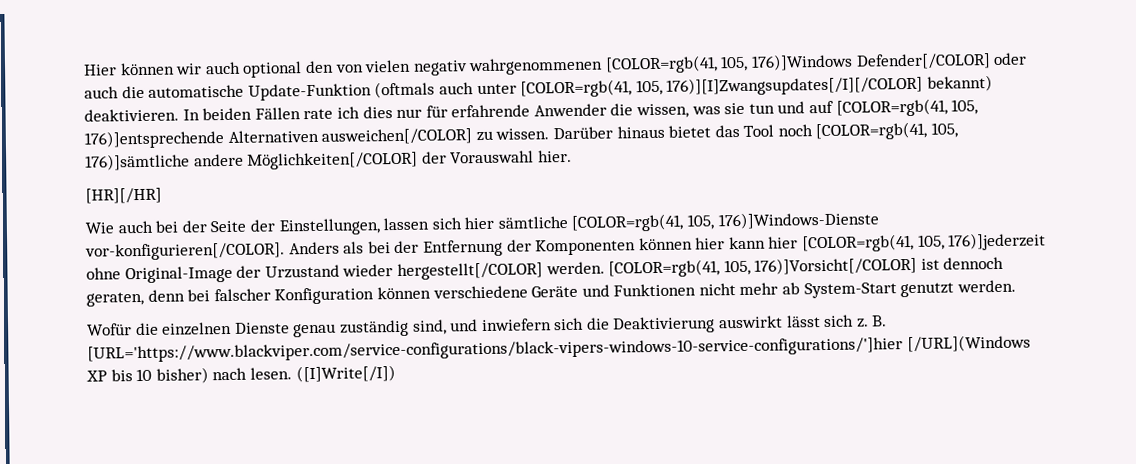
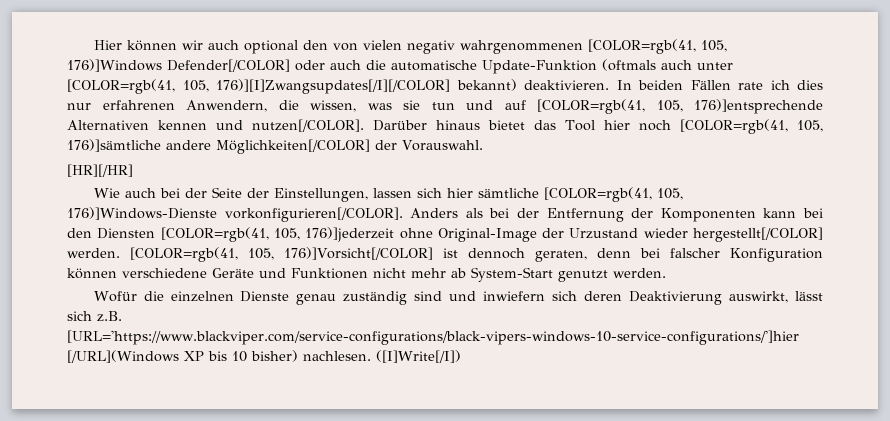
- In beiden Fällen rate ich dies nur für erfahrende Anwender die wissen, was sie tun und auf [COLOR=rgb(41, 105, 176)]entsprechende Alternativen ausweichen[/COLOR] zu wissen.
+ In beiden Fällen rate ich dies nur erfahrenen Anwendern, die wissen, was sie tun und auf [COLOR=rgb(41, 105, 176)]entsprechende Alternativen kennen und nutzen[/COLOR].
- Darüber hinaus bietet das Tool noch [COLOR=rgb(41, 105, 176)]sämtliche andere Möglichkeiten[/COLOR] der Vorauswahl hier.
+ Darüber hinaus bietet das Tool hier noch [COLOR=rgb(41, 105, 176)]sämtliche andere Möglichkeiten[/COLOR] der Vorauswahl.
- Wie auch bei der Seite der Einstellungen, lassen sich hier sämtliche [COLOR=rgb(41, 105, 176)]Windows-Dienste vor-konfigurieren[/COLOR].
+ Wie auch bei der Seite der Einstellungen, lassen sich hier sämtliche [COLOR=rgb(41, 105, 176)]Windows-Dienste vorkonfigurieren[/COLOR].
- Anders als bei der Entfernung der Komponenten können hier kann hier [COLOR=rgb(41, 105, 176)]jederzeit ohne Original-Image der Urzustand wieder hergestellt[/COLOR] werden.
+ Anders als bei der Entfernung der Komponenten kann bei den Diensten [COLOR=rgb(41, 105, 176)]jederzeit ohne Original-Image der Urzustand wieder hergestellt[/COLOR] werden.
- Wofür die einzelnen Dienste genau zuständig sind, und inwiefern sich die Deaktivierung auswirkt lässt sich z. B. [URL='https://www.blackviper.com/service-configurations/black-vipers-windows-10-service-configurations/']hier [/URL](Windows XP bis 10 bisher) nach lesen.
+ Wofür die einzelnen Dienste genau zuständig sind und inwiefern sich deren Deaktivierung auswirkt, lässt sich z.B. [URL='https://www.blackviper.com/service-configurations/black-vipers-windows-10-service-configurations/']hier [/URL](Windows XP bis 10 bisher) nachlesen.

